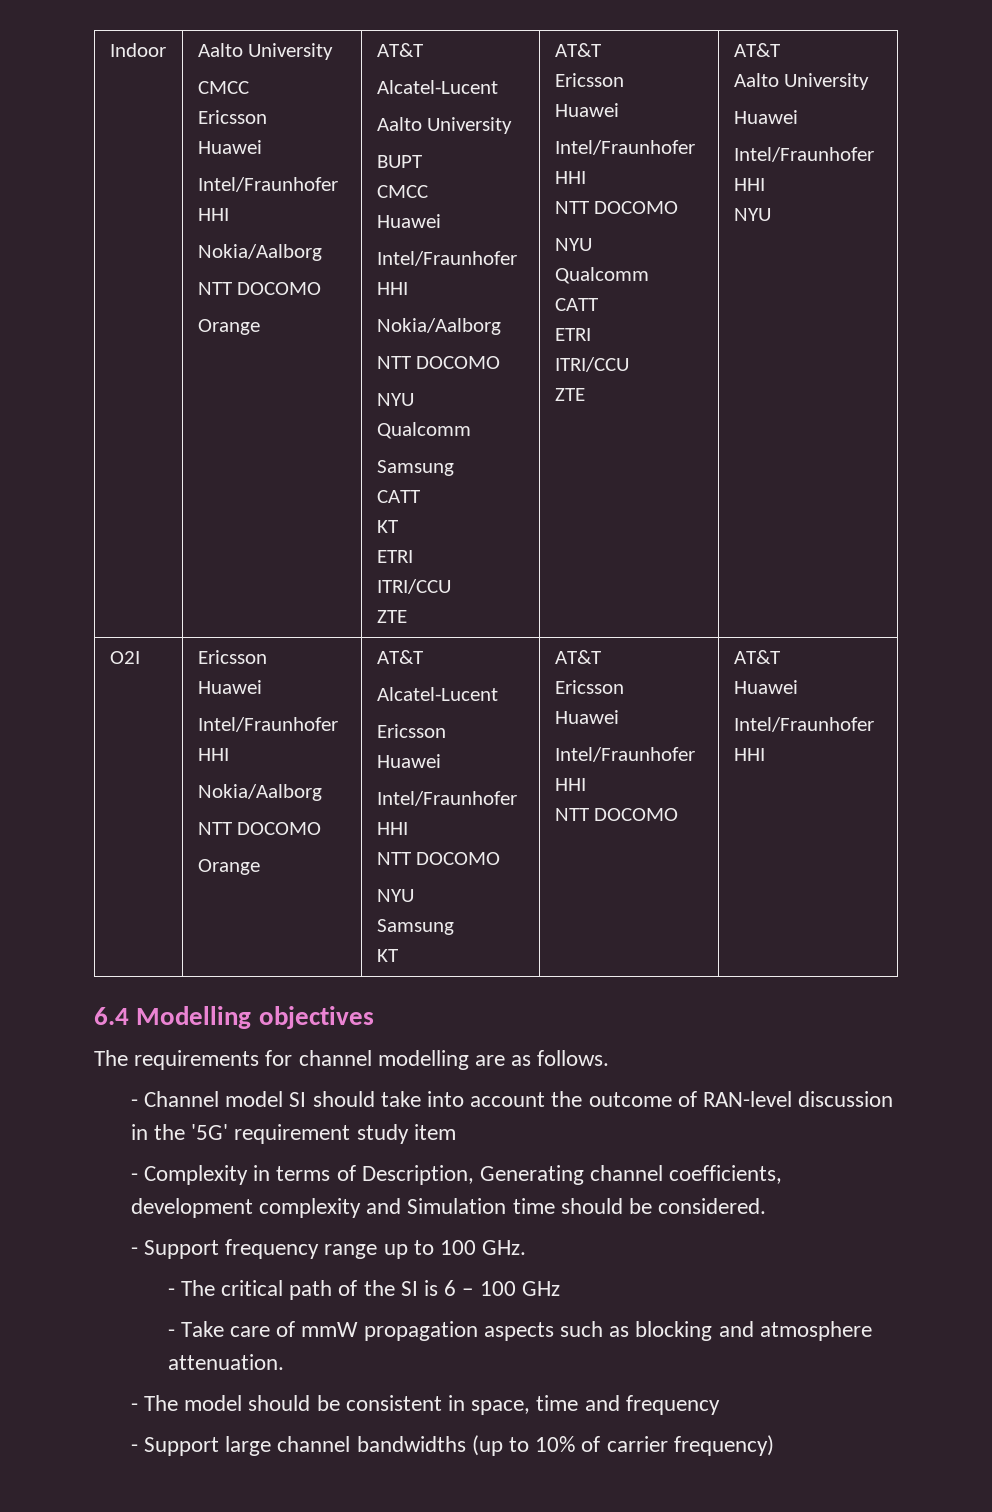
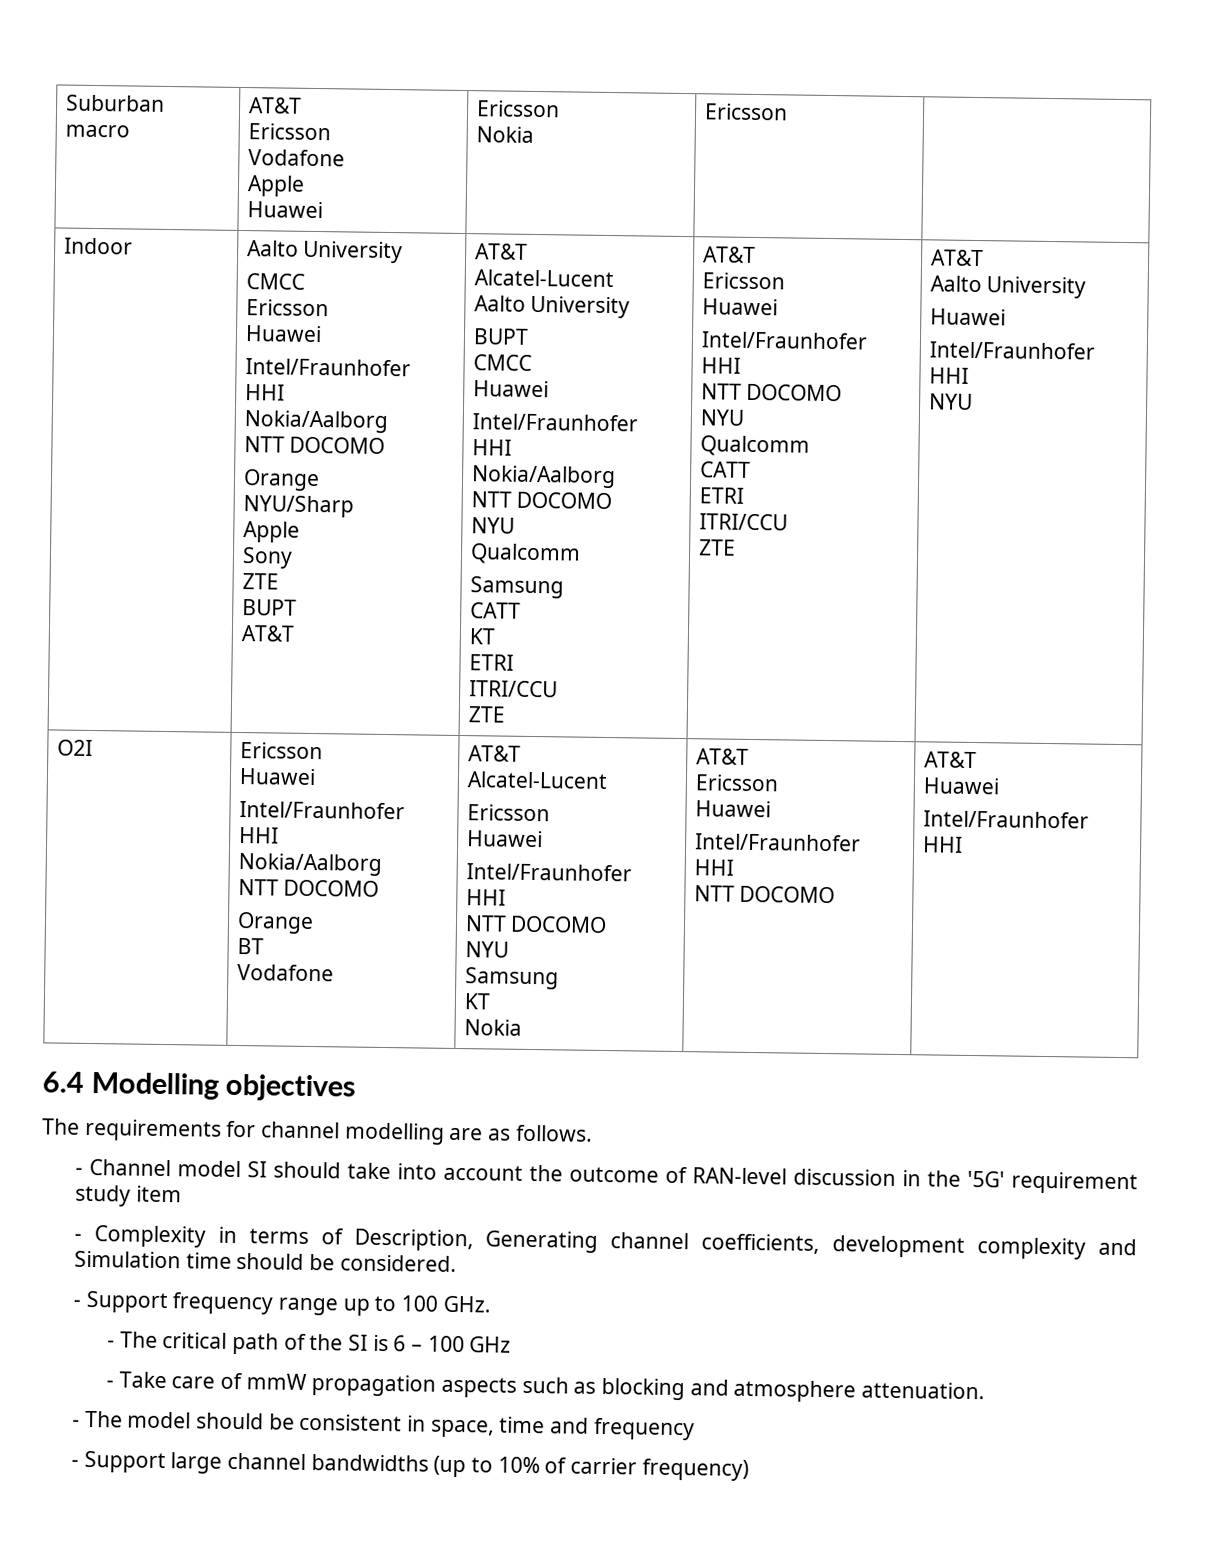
+ Suburban macro | AT&T
+ Ericsson
+ Vodafone
+ Apple
+ Huawei | Ericsson
+ Nokia | Ericsson
+ NYU/Sharp
+ Apple
+ Sony
+ ZTE
+ BUPT
+ AT&T
  O2I | Ericsson
  Huawei
  Intel/Fraunhofer HHI
  Nokia/Aalborg
  NTT DOCOMO
- Orange | AT&T
+ Orange
+ BT
+ Vodafone | AT&T
  Alcatel-Lucent
  Ericsson
  Huawei
  Intel/Fraunhofer HHI
  NTT DOCOMO
  NYU
  Samsung
- KT | AT&T
+ KT
+ Nokia | AT&T

